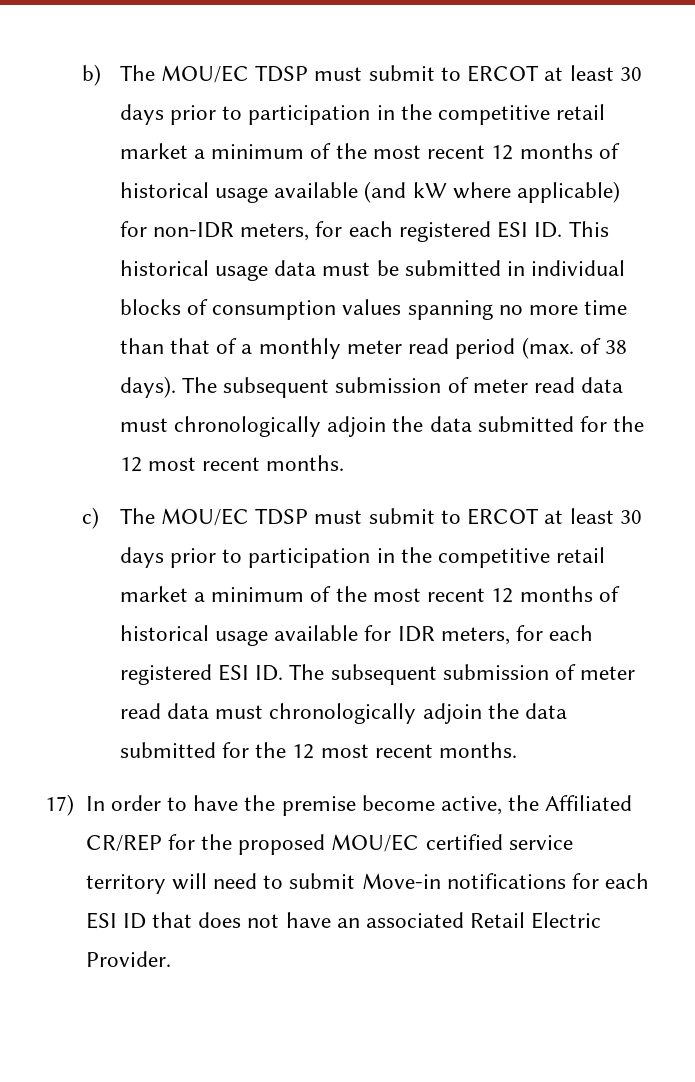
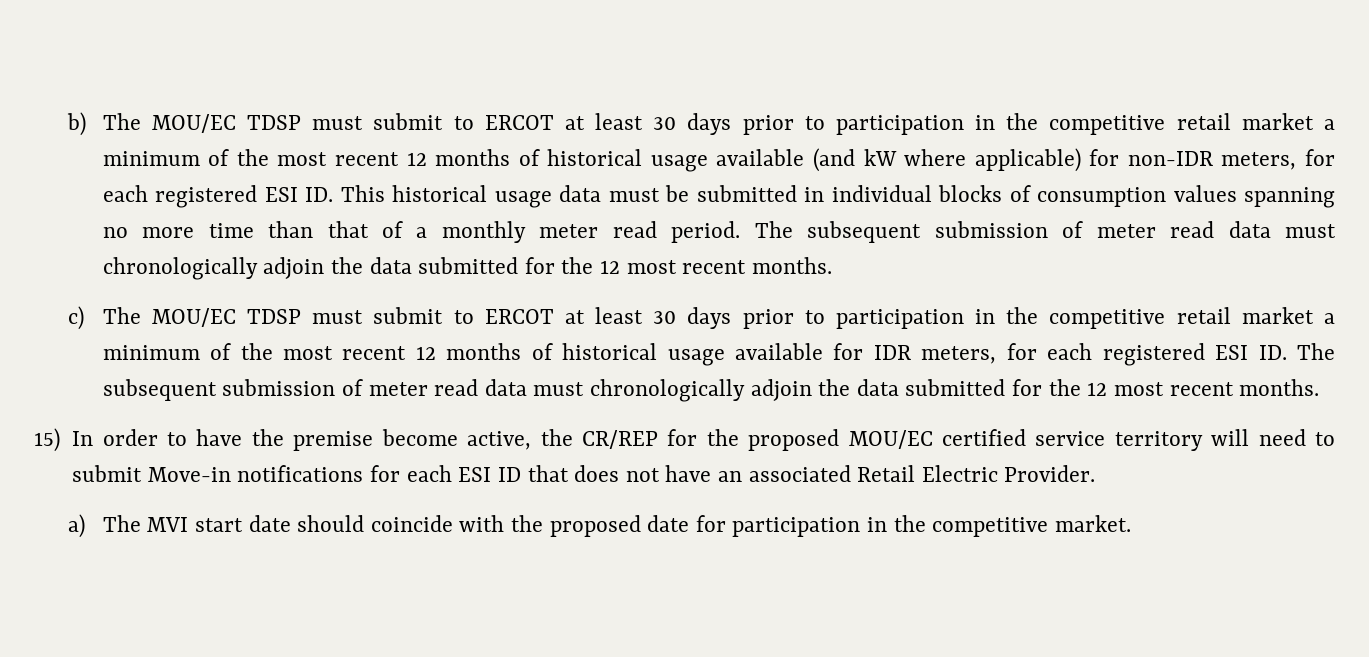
- b) The MOU/EC TDSP must submit to ERCOT at least 30 days prior to participation in the competitive retail market a minimum of the most recent 12 months of historical usage available (and kW where applicable) for non-IDR meters, for each registered ESI ID. This historical usage data must be submitted in individual blocks of consumption values spanning no more time than that of a monthly meter read period (max. of 38 days).
+ b) The MOU/EC TDSP must submit to ERCOT at least 30 days prior to participation in the competitive retail market a minimum of the most recent 12 months of historical usage available (and kW where applicable) for non-IDR meters, for each registered ESI ID. This historical usage data must be submitted in individual blocks of consumption values spanning no more time than that of a monthly meter read period.
- 17) In order to have the premise become active, the Affiliated CR/REP for the proposed MOU/EC certified service territory will need to submit Move-in notifications for each ESI ID that does not have an associated Retail Electric Provider.
+ 15) In order to have the premise become active, the CR/REP for the proposed MOU/EC certified service territory will need to submit Move-in notifications for each ESI ID that does not have an associated Retail Electric Provider.
+ a) The MVI start date should coincide with the proposed date for participation in the competitive market.

